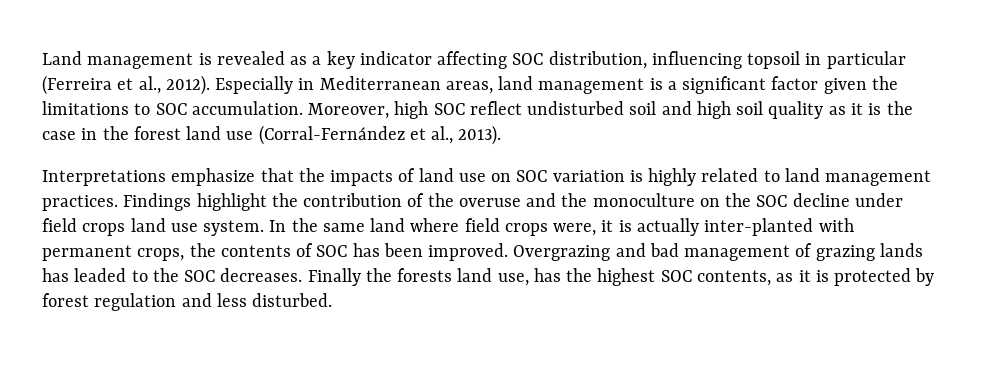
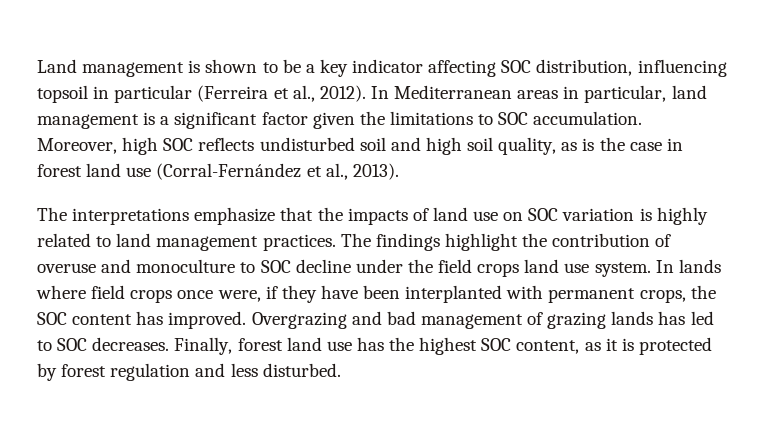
- Land management is revealed as a key indicator affecting SOC distribution, influencing topsoil in particular (Ferreira et al., 2012).
+ Land management is shown to be a key indicator affecting SOC distribution, influencing topsoil in particular (Ferreira et al., 2012).
- Especially in Mediterranean areas, land management is a significant factor given the limitations to SOC accumulation.
+ In Mediterranean areas in particular, land management is a significant factor given the limitations to SOC accumulation.
- Moreover, high SOC reflect undisturbed soil and high soil quality as it is the case in the forest land use (Corral-Fernández et al., 2013).
+ Moreover, high SOC reflects undisturbed soil and high soil quality, as is the case in forest land use (Corral-Fernández et al., 2013).
- Interpretations emphasize that the impacts of land use on SOC variation is highly related to land management practices.
+ The interpretations emphasize that the impacts of land use on SOC variation is highly related to land management practices.
- Findings highlight the contribution of the overuse and the monoculture on the SOC decline under field crops land use system.
+ The findings highlight the contribution of overuse and monoculture to SOC decline under the field crops land use system.
- In the same land where field crops were, it is actually inter-planted with permanent crops, the contents of SOC has been improved.
+ In lands where field crops once were, if they have been interplanted with permanent crops, the SOC content has improved.
- Overgrazing and bad management of grazing lands has leaded to the SOC decreases. Finally the forests land use, has the highest SOC contents, as it is protected by forest regulation and less disturbed.
+ Overgrazing and bad management of grazing lands has led to SOC decreases. Finally, forest land use has the highest SOC content, as it is protected by forest regulation and less disturbed.

